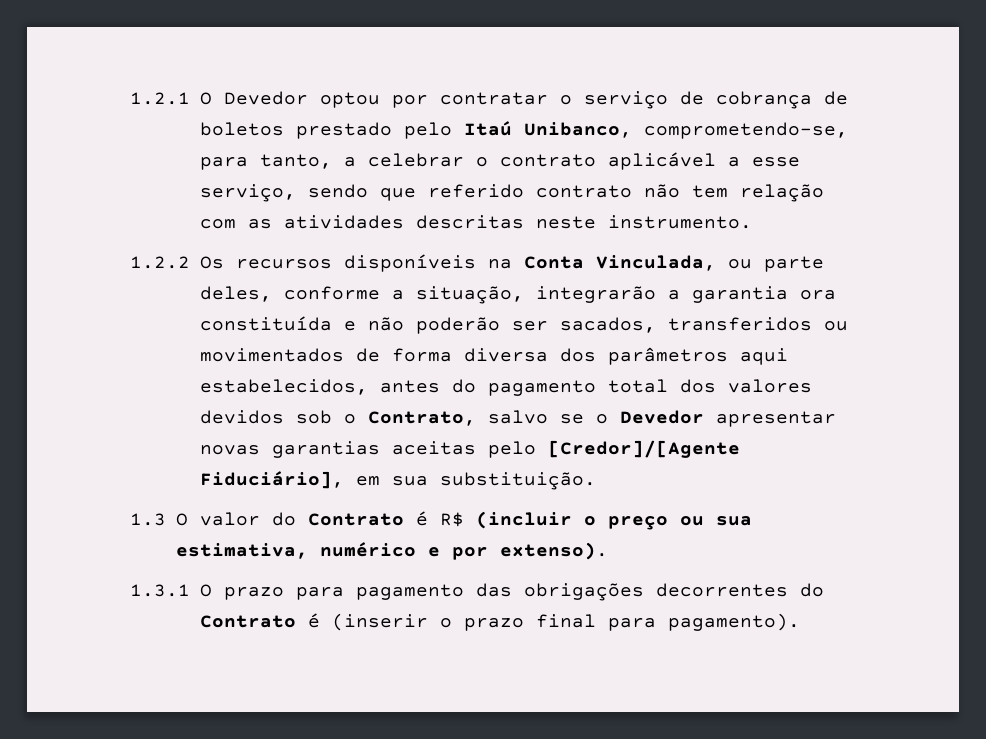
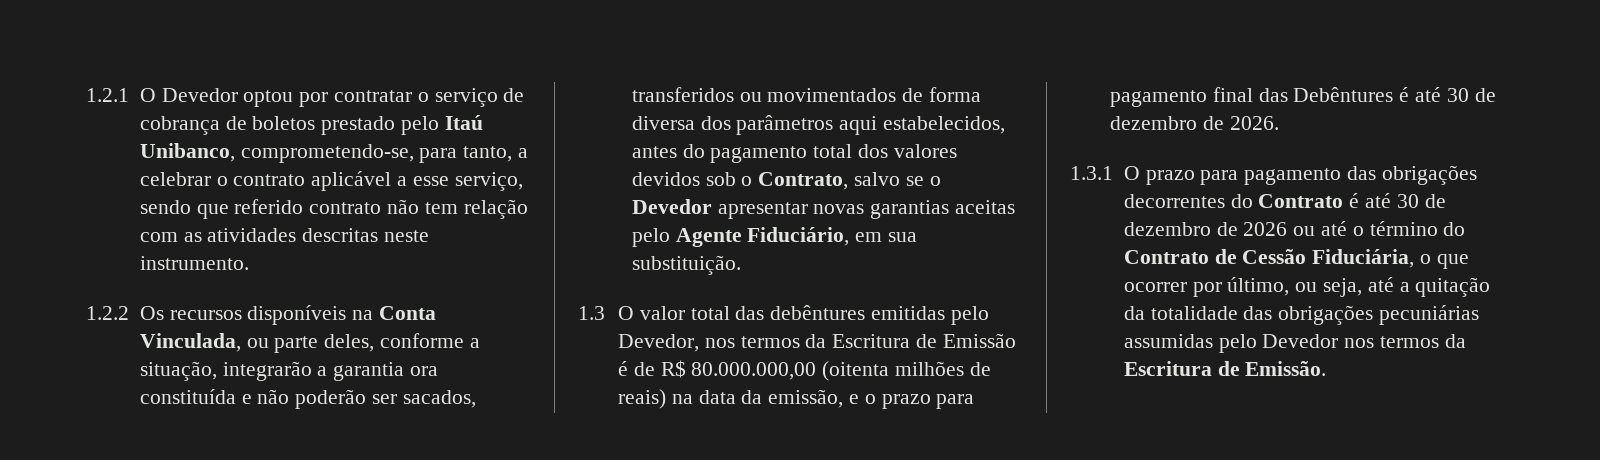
- 1.2.2 Os recursos disponíveis na Conta Vinculada, ou parte deles, conforme a situação, integrarão a garantia ora constituída e não poderão ser sacados, transferidos ou movimentados de forma diversa dos parâmetros aqui estabelecidos, antes do pagamento total dos valores devidos sob o Contrato, salvo se o Devedor apresentar novas garantias aceitas pelo [Credor]/[Agente Fiduciário], em sua substituição.
+ 1.2.2 Os recursos disponíveis na Conta Vinculada, ou parte deles, conforme a situação, integrarão a garantia ora constituída e não poderão ser sacados, transferidos ou movimentados de forma diversa dos parâmetros aqui estabelecidos, antes do pagamento total dos valores devidos sob o Contrato, salvo se o Devedor apresentar novas garantias aceitas pelo Agente Fiduciário, em sua substituição.
- 1.3 O valor do Contrato é R$ (incluir o preço ou sua estimativa, numérico e por extenso).
+ 1.3 O valor total das debêntures emitidas pelo Devedor, nos termos da Escritura de Emissão é de R$ 80.000.000,00 (oitenta milhões de reais) na data da emissão, e o prazo para pagamento final das Debêntures é até 30 de dezembro de 2026.
- 1.3.1 O prazo para pagamento das obrigações decorrentes do Contrato é (inserir o prazo final para pagamento).
+ 1.3.1 O prazo para pagamento das obrigações decorrentes do Contrato é até 30 de dezembro de 2026 ou até o término do Contrato de Cessão Fiduciária, o que ocorrer por último, ou seja, até a quitação da totalidade das obrigações pecuniárias assumidas pelo Devedor nos termos da Escritura de Emissão.

